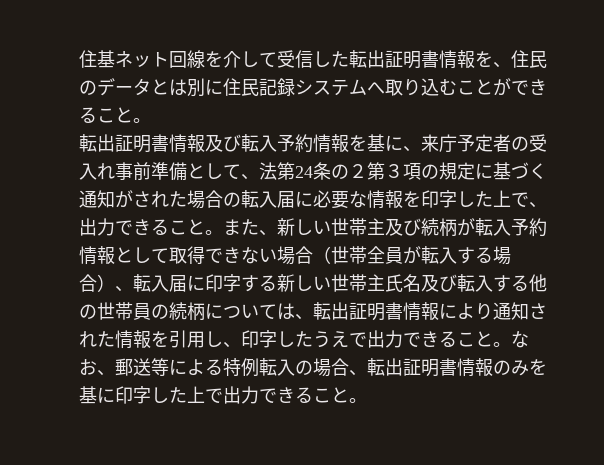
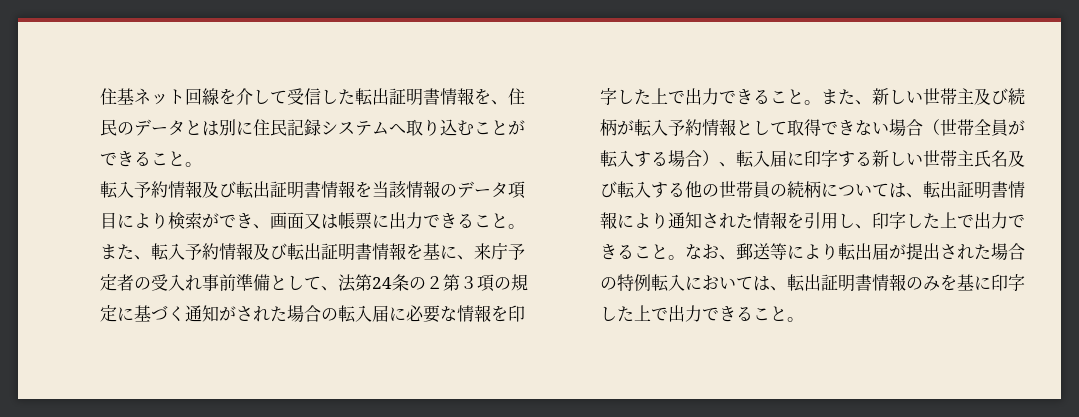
- 転出証明書情報及び転入予約情報を基に、来庁予定者の受入れ事前準備として、法第24条の２第３項の規定に基づく通知がされた場合の転入届に必要な情報を印字した上で、出力できること。
+ 転入予約情報及び転出証明書情報を当該情報のデータ項目により検索ができ、画面又は帳票に出力できること。また、転入予約情報及び転出証明書情報を基に、来庁予定者の受入れ事前準備として、法第24条の２第３項の規定に基づく通知がされた場合の転入届に必要な情報を印字した上で出力できること。
- また、新しい世帯主及び続柄が転入予約情報として取得できない場合（世帯全員が転入する場合）、転入届に印字する新しい世帯主氏名及び転入する他の世帯員の続柄については、転出証明書情報により通知された情報を引用し、印字したうえで出力できること。
+ また、新しい世帯主及び続柄が転入予約情報として取得できない場合（世帯全員が転入する場合）、転入届に印字する新しい世帯主氏名及び転入する他の世帯員の続柄については、転出証明書情報により通知された情報を引用し、印字した上で出力できること。
- なお、郵送等による特例転入の場合、転出証明書情報のみを基に印字した上で出力できること。
+ なお、郵送等により転出届が提出された場合の特例転入においては、転出証明書情報のみを基に印字した上で出力できること。

